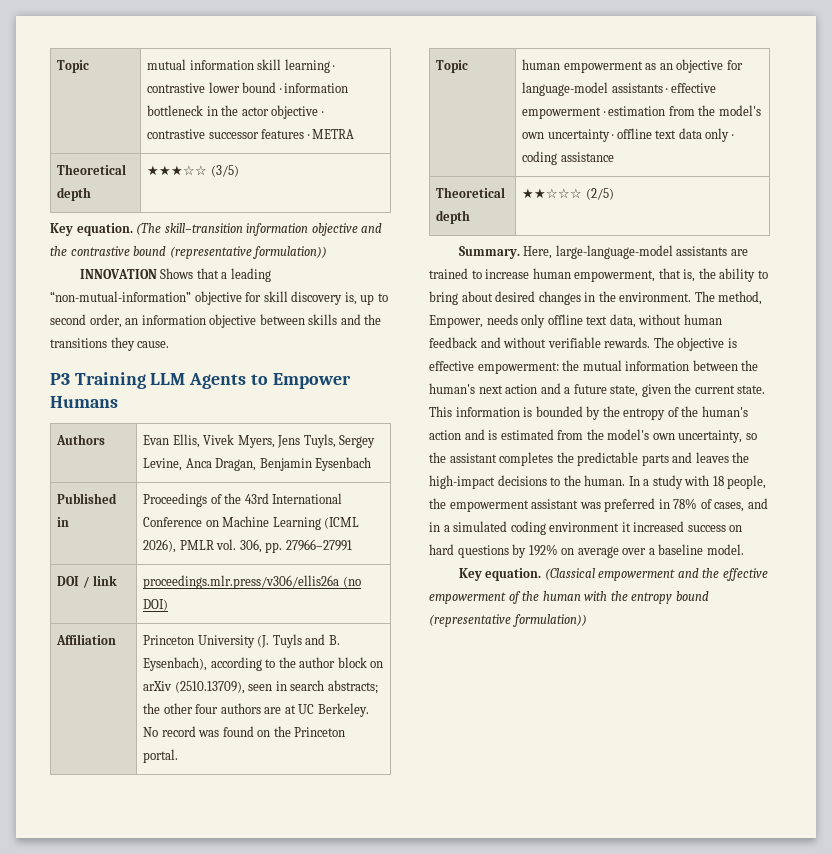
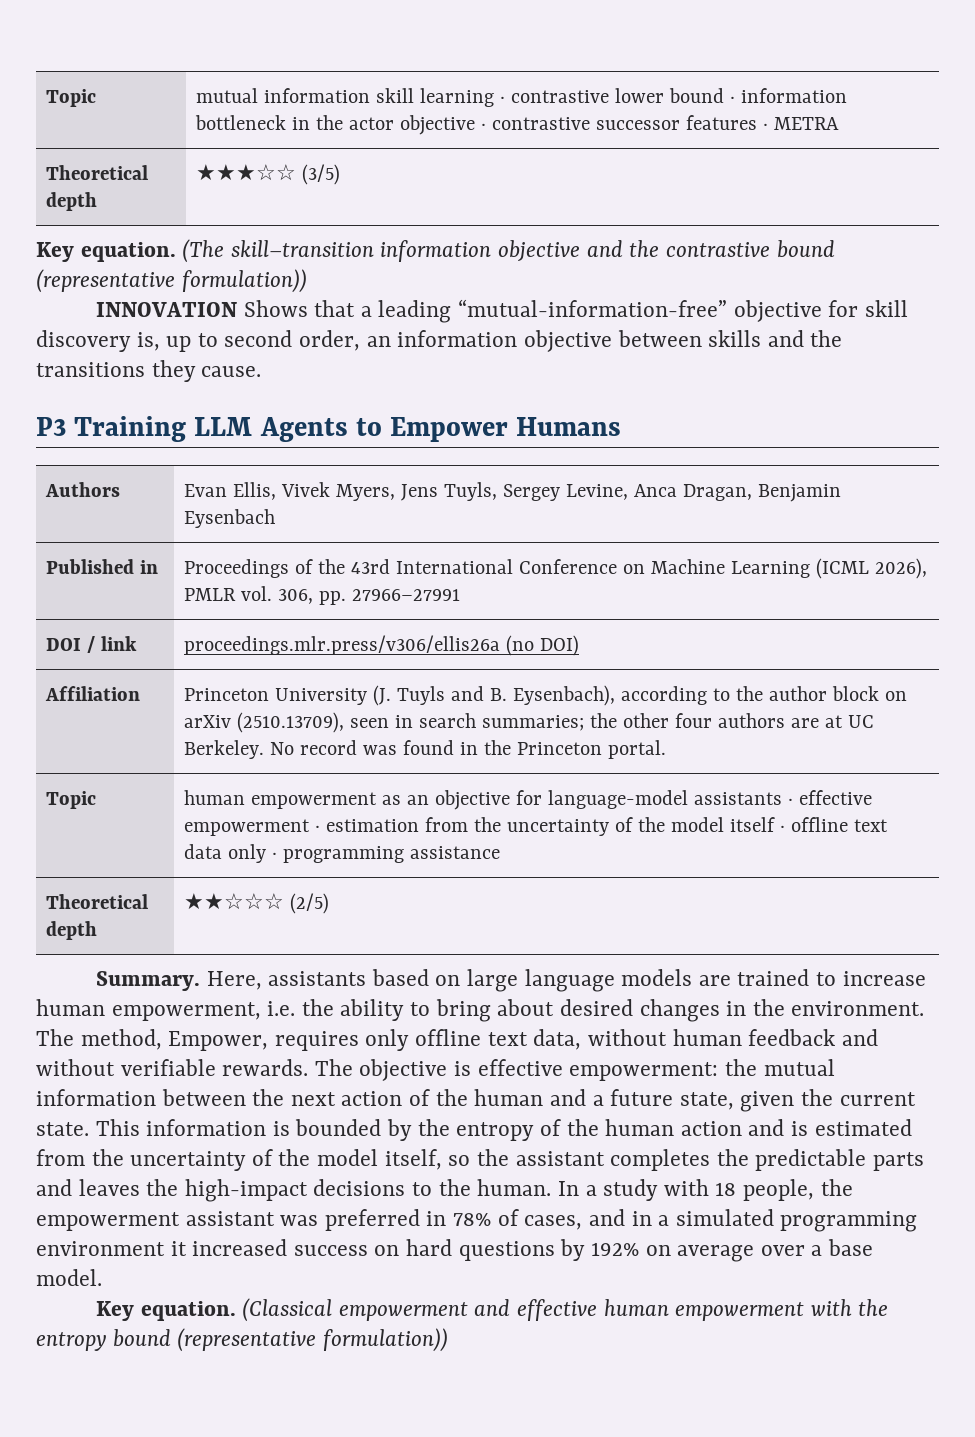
- INNOVATION Shows that a leading “non-mutual-information” objective for skill discovery is, up to second order, an information objective between skills and the transitions they cause.
+ INNOVATION Shows that a leading “mutual-information-free” objective for skill discovery is, up to second order, an information objective between skills and the transitions they cause.
- Affiliation | Princeton University (J. Tuyls and B. Eysenbach), according to the author block on arXiv (2510.13709), seen in search abstracts; the other four authors are at UC Berkeley. No record was found on the Princeton portal.
+ Affiliation | Princeton University (J. Tuyls and B. Eysenbach), according to the author block on arXiv (2510.13709), seen in search summaries; the other four authors are at UC Berkeley. No record was found in the Princeton portal.
- Topic | human empowerment as an objective for language-model assistants · effective empowerment · estimation from the model's own uncertainty · offline text data only · coding assistance
+ Topic | human empowerment as an objective for language-model assistants · effective empowerment · estimation from the uncertainty of the model itself · offline text data only · programming assistance
- Here, large-language-model assistants are trained to increase human empowerment, that is, the ability to bring about desired changes in the environment.
+ Here, assistants based on large language models are trained to increase human empowerment, i.e. the ability to bring about desired changes in the environment.
- The method, Empower, needs only offline text data, without human feedback and without verifiable rewards.
+ The method, Empower, requires only offline text data, without human feedback and without verifiable rewards.
- The objective is effective empowerment: the mutual information between the human's next action and a future state, given the current state.
+ The objective is effective empowerment: the mutual information between the next action of the human and a future state, given the current state.
- This information is bounded by the entropy of the human's action and is estimated from the model's own uncertainty, so the assistant completes the predictable parts and leaves the high-impact decisions to the human.
+ This information is bounded by the entropy of the human action and is estimated from the uncertainty of the model itself, so the assistant completes the predictable parts and leaves the high-impact decisions to the human.
- In a study with 18 people, the empowerment assistant was preferred in 78% of cases, and in a simulated coding environment it increased success on hard questions by 192% on average over a baseline model.
+ In a study with 18 people, the empowerment assistant was preferred in 78% of cases, and in a simulated programming environment it increased success on hard questions by 192% on average over a base model.
- (Classical empowerment and the effective empowerment of the human with the entropy bound (representative formulation))
+ (Classical empowerment and effective human empowerment with the entropy bound (representative formulation))

